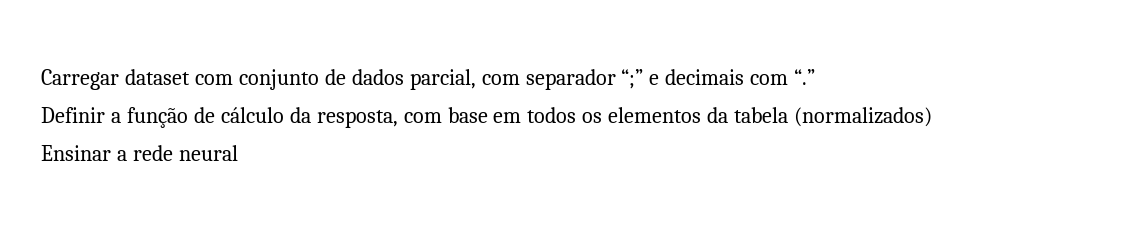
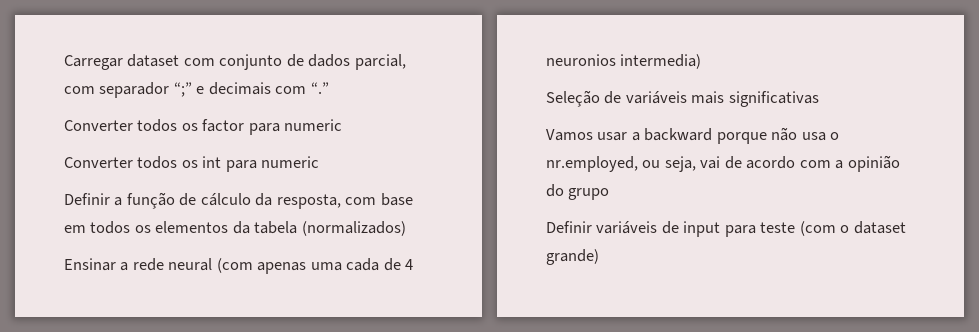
+ Converter todos os factor para numeric
+ Converter todos os int para numeric
- Ensinar a rede neural
+ Ensinar a rede neural (com apenas uma cada de 4 neuronios intermedia)
+ Seleção de variáveis mais significativas
+ Vamos usar a backward porque não usa o nr.employed, ou seja, vai de acordo com a opinião do grupo
+ Definir variáveis de input para teste (com o dataset grande)

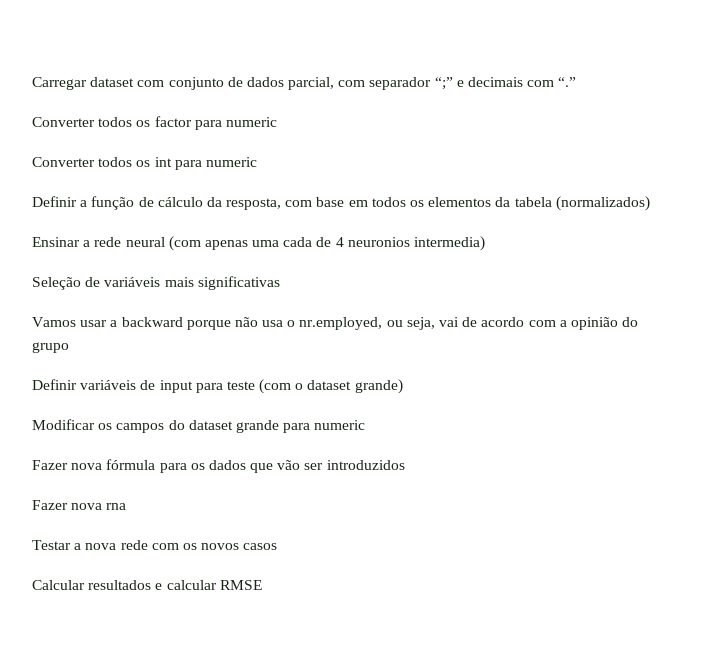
+ Modificar os campos do dataset grande para numeric
+ Fazer nova fórmula para os dados que vão ser introduzidos
+ Fazer nova rna
+ Testar a nova rede com os novos casos
+ Calcular resultados e calcular RMSE

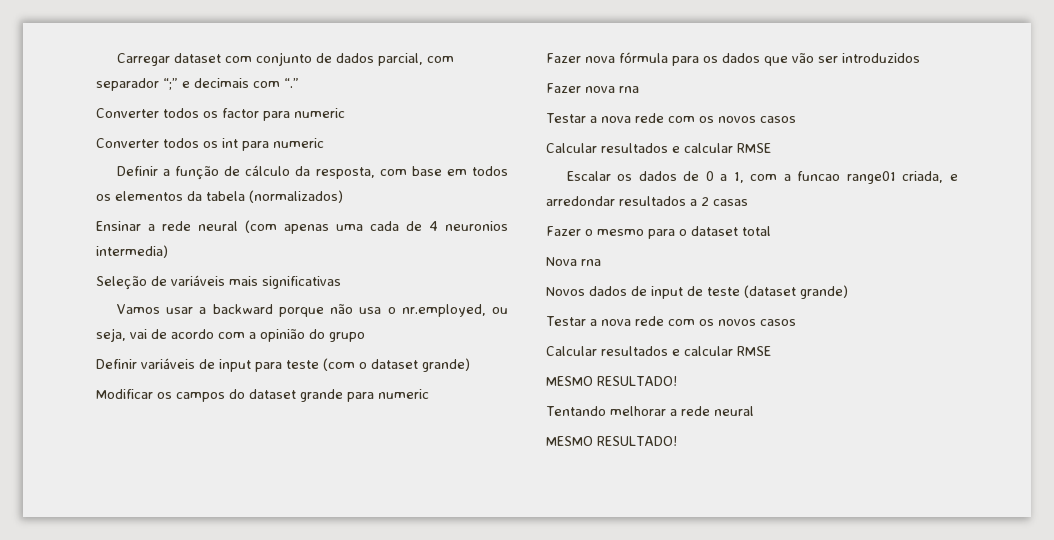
+ Escalar os dados de 0 a 1, com a funcao range01 criada, e arredondar resultados a 2 casas
+ Fazer o mesmo para o dataset total
+ Nova rna
+ Novos dados de input de teste (dataset grande)
+ Testar a nova rede com os novos casos
+ Calcular resultados e calcular RMSE
+ MESMO RESULTADO!
+ Tentando melhorar a rede neural
+ MESMO RESULTADO!

